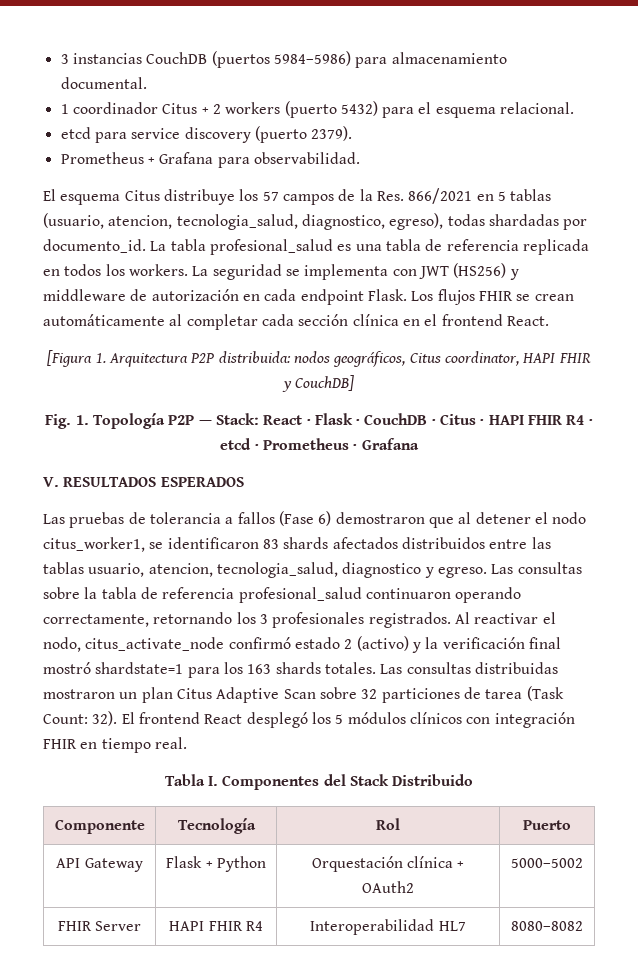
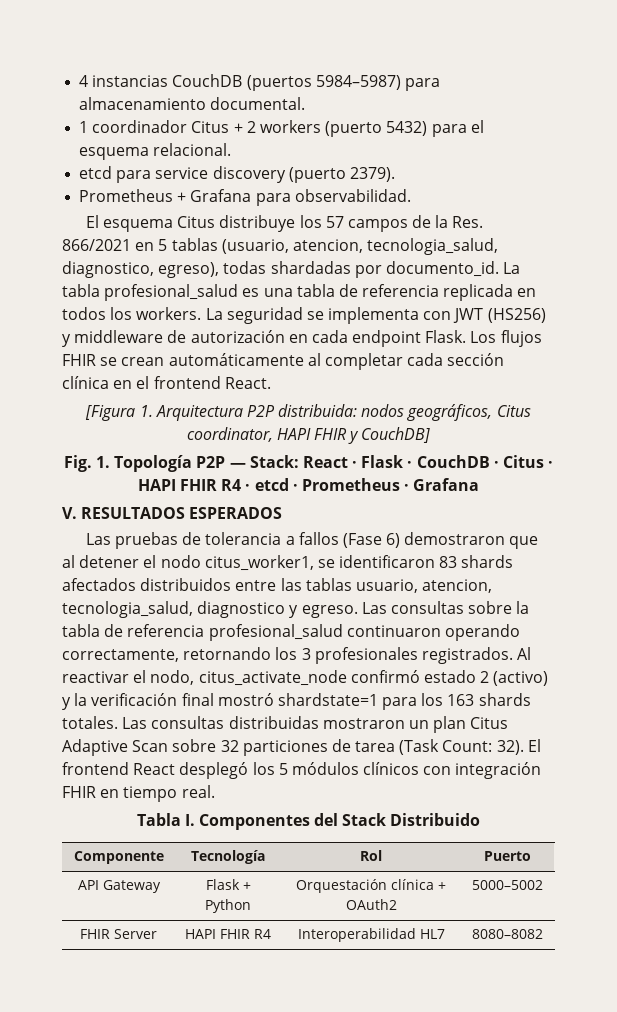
- 3 instancias CouchDB (puertos 5984–5986) para almacenamiento documental.
+ 4 instancias CouchDB (puertos 5984–5987) para almacenamiento documental.

